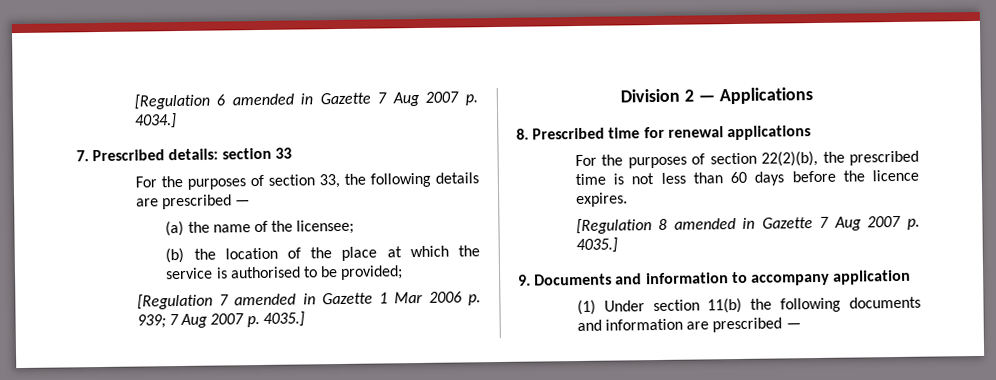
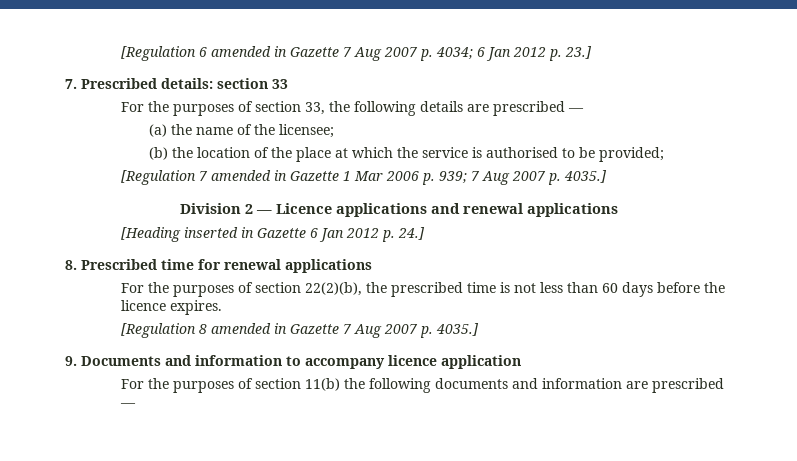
- [Regulation 6 amended in Gazette 7 Aug 2007 p. 4034.]
+ [Regulation 6 amended in Gazette 7 Aug 2007 p. 4034; 6 Jan 2012 p. 23.]
- Division 2 — Applications
+ Division 2 — Licence applications and renewal applications
+ [Heading inserted in Gazette 6 Jan 2012 p. 24.]
- 9. Documents and information to accompany application
+ 9. Documents and information to accompany licence application
- (1) Under section 11(b) the following documents and information are prescribed —
+ For the purposes of section 11(b) the following documents and information are prescribed —

